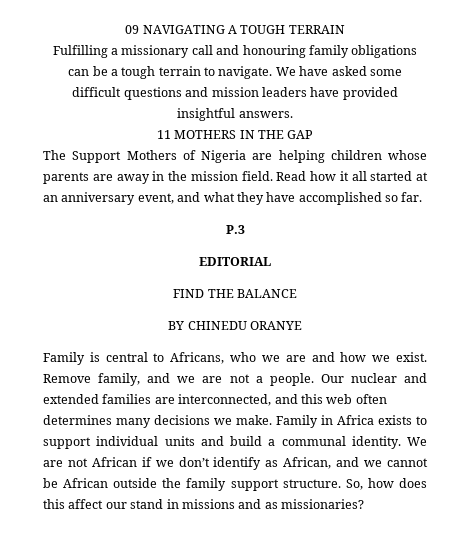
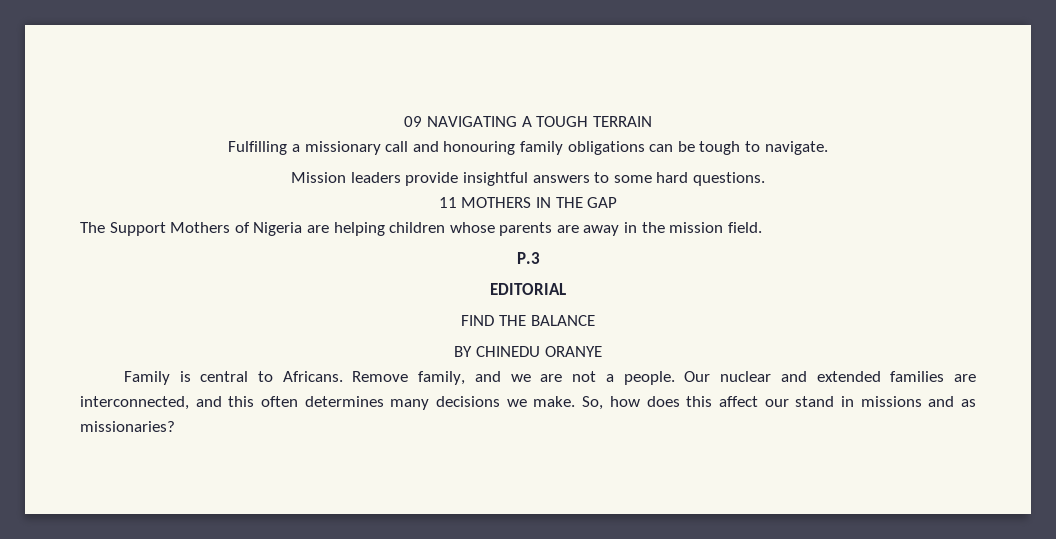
- Fulfilling a missionary call and honouring family obligations can be a tough terrain to navigate. We have asked some difficult questions and mission leaders have provided insightful answers.
+ Fulfilling a missionary call and honouring family obligations can be tough to navigate.
+ Mission leaders provide insightful answers to some hard questions.
- Read how it all started at an anniversary event, and what they have accomplished so far.
- Family is central to Africans, who we are and how we exist.
+ Family is central to Africans.
- Our nuclear and extended families are interconnected, and this web often determines many decisions we make.
+ Our nuclear and extended families are interconnected, and this often determines many decisions we make.
- Family in Africa exists to support individual units and build a communal identity. We are not African if we don’t identify as African, and we cannot be African outside the family support structure.

